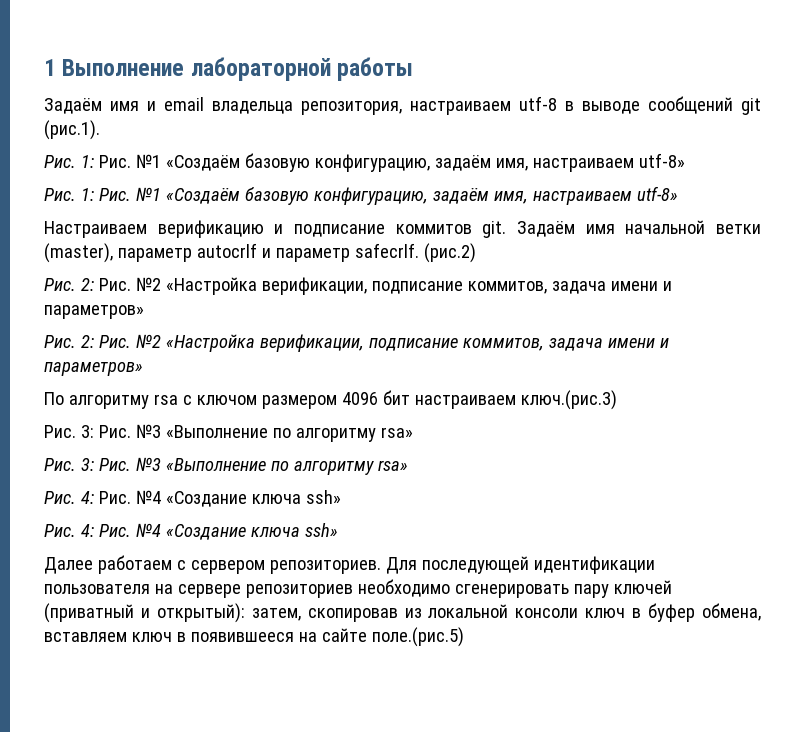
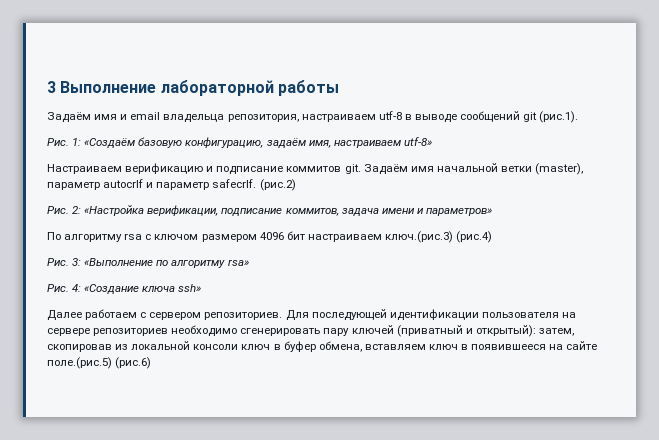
- 1 Выполнение лабораторной работы
+ 3 Выполнение лабораторной работы
  Задаём имя и email владельца репозитория, настраиваем utf-8 в выводе сообщений git (рис.1).
- Рис. 1: Рис. №1 «Создаём базовую конфигурацию, задаём имя, настраиваем utf-8»
- Рис. 1: Рис. №1 «Создаём базовую конфигурацию, задаём имя, настраиваем utf-8»
+ Рис. 1: «Создаём базовую конфигурацию, задаём имя, настраиваем utf-8»
  (рис.2)
- Рис. 2: Рис. №2 «Настройка верификации, подписание коммитов, задача имени и параметров»
- Рис. 2: Рис. №2 «Настройка верификации, подписание коммитов, задача имени и параметров»
+ Рис. 2: «Настройка верификации, подписание коммитов, задача имени и параметров»
- По алгоритму rsa с ключом размером 4096 бит настраиваем ключ.(рис.3)
- Рис. 3: Рис. №3 «Выполнение по алгоритму rsa»
- Рис. 3: Рис. №3 «Выполнение по алгоритму rsa»
- Рис. 4: Рис. №4 «Создание ключа ssh»
- Рис. 4: Рис. №4 «Создание ключа ssh»
+ По алгоритму rsa с ключом размером 4096 бит настраиваем ключ.(рис.3) (рис.4)
+ Рис. 3: «Выполнение по алгоритму rsa»
+ Рис. 4: «Создание ключа ssh»
- Для последующей идентификации пользователя на сервере репозиториев необходимо сгенерировать пару ключей (приватный и открытый): затем, скопировав из локальной консоли ключ в буфер обмена, вставляем ключ в появившееся на сайте поле.(рис.5)
+ Для последующей идентификации пользователя на сервере репозиториев необходимо сгенерировать пару ключей (приватный и открытый): затем, скопировав из локальной консоли ключ в буфер обмена, вставляем ключ в появившееся на сайте поле.(рис.5) (рис.6)

